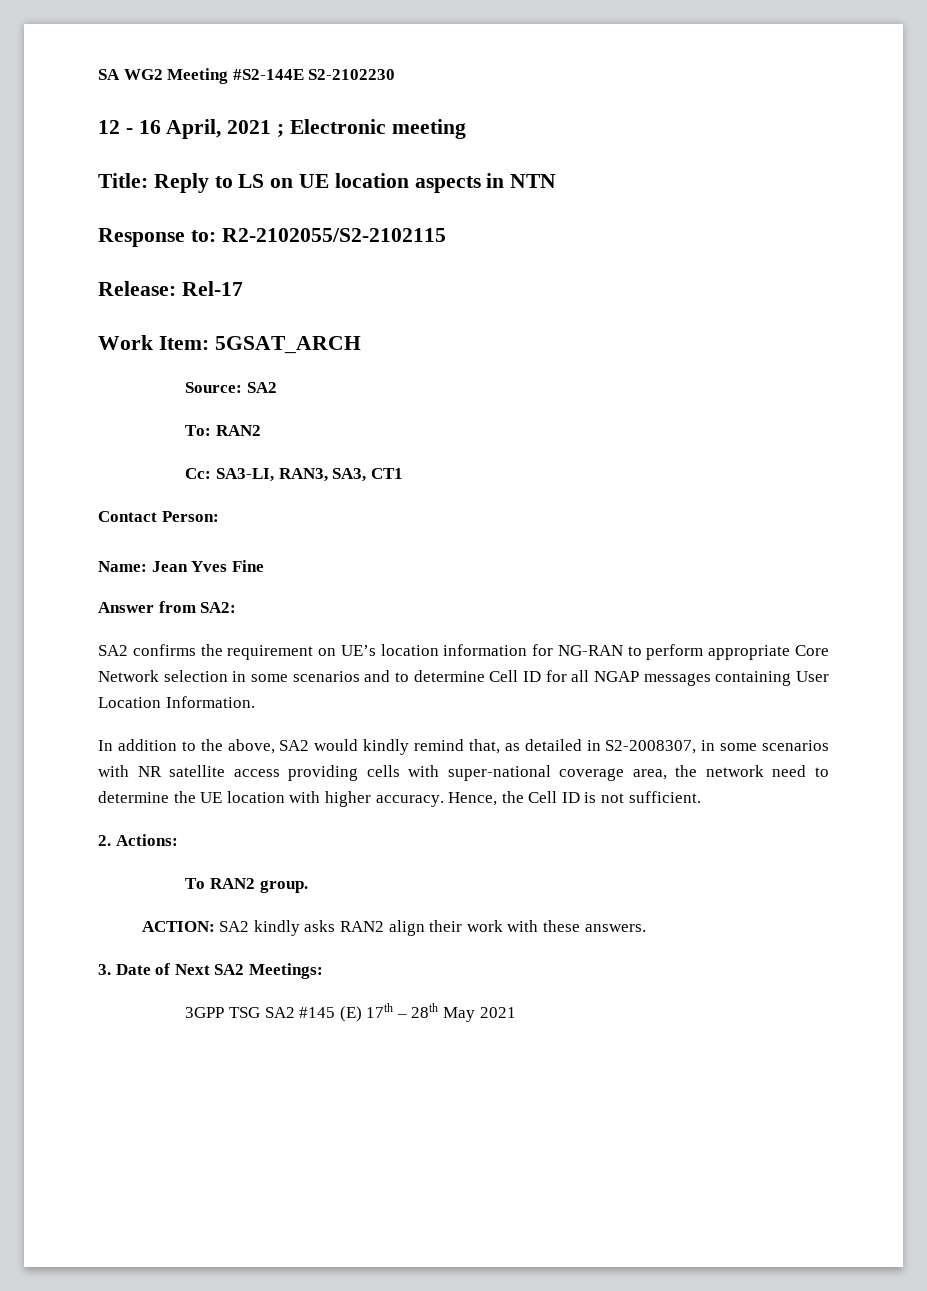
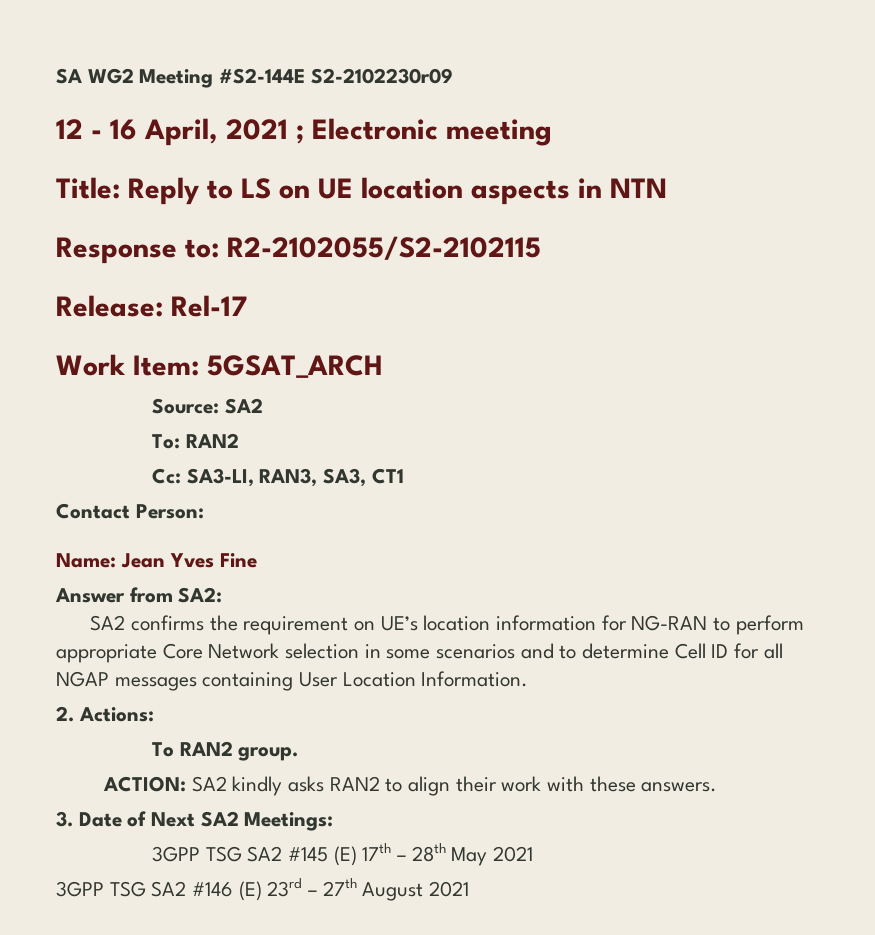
- SA WG2 Meeting #S2-144E S2-2102230
+ SA WG2 Meeting #S2-144E S2-2102230r09
- In addition to the above, SA2 would kindly remind that, as detailed in S2-2008307, in some scenarios with NR satellite access providing cells with super-national coverage area, the network need to determine the UE location with higher accuracy. Hence, the Cell ID is not sufficient.
- ACTION: SA2 kindly asks RAN2 align their work with these answers.
+ ACTION: SA2 kindly asks RAN2 to align their work with these answers.
+ 3GPP TSG SA2 #146 (E) 23rd – 27th August 2021

